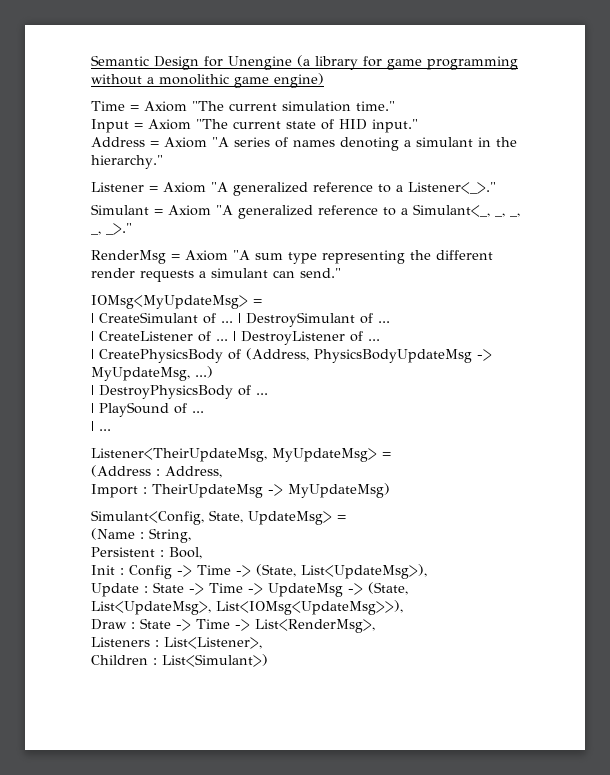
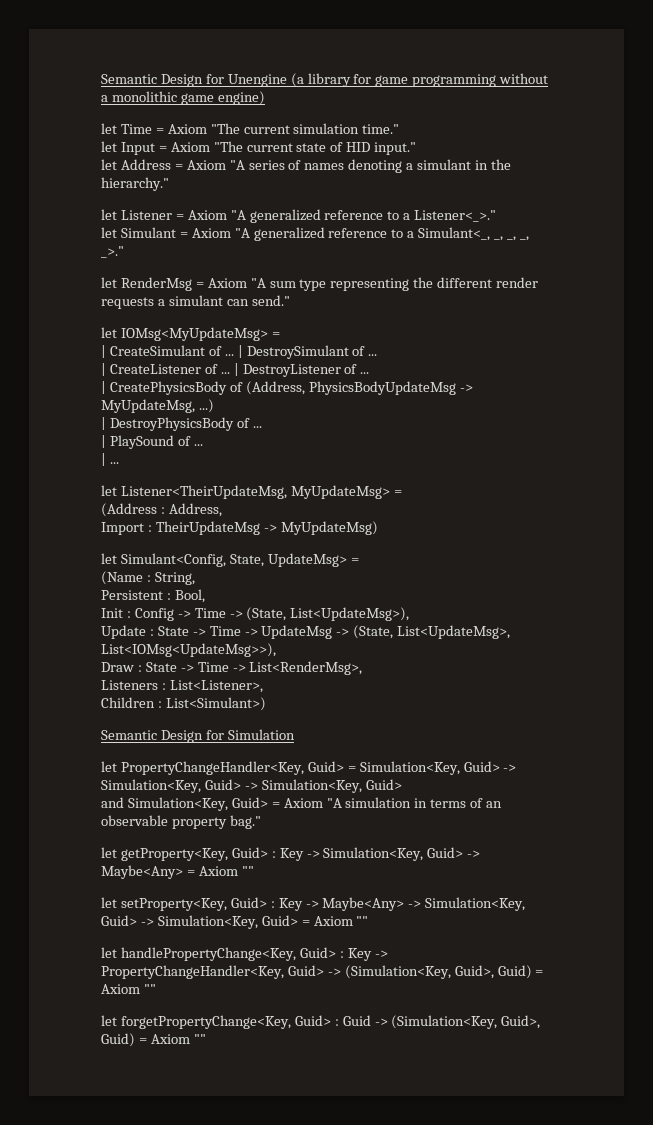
- Time = Axiom "The current simulation time."
+ let Time = Axiom "The current simulation time."
- Input = Axiom "The current state of HID input."
+ let Input = Axiom "The current state of HID input."
- Address = Axiom "A series of names denoting a simulant in the hierarchy."
+ let Address = Axiom "A series of names denoting a simulant in the hierarchy."
- Listener = Axiom "A generalized reference to a Listener<_>."
+ let Listener = Axiom "A generalized reference to a Listener<_>."
- Simulant = Axiom "A generalized reference to a Simulant<_, _, _, _, _>."
+ let Simulant = Axiom "A generalized reference to a Simulant<_, _, _, _, _>."
- RenderMsg = Axiom "A sum type representing the different render requests a simulant can send."
+ let RenderMsg = Axiom "A sum type representing the different render requests a simulant can send."
- IOMsg<MyUpdateMsg> =
+ let IOMsg<MyUpdateMsg> =
- Listener<TheirUpdateMsg, MyUpdateMsg> =
+ let Listener<TheirUpdateMsg, MyUpdateMsg> =
- Simulant<Config, State, UpdateMsg> =
+ let Simulant<Config, State, UpdateMsg> =
+ Semantic Design for Simulation
+ let PropertyChangeHandler<Key, Guid> = Simulation<Key, Guid> -> Simulation<Key, Guid> -> Simulation<Key, Guid>
+ and Simulation<Key, Guid> = Axiom "A simulation in terms of an observable property bag."
+ let getProperty<Key, Guid> : Key -> Simulation<Key, Guid> -> Maybe<Any> = Axiom ""
+ let setProperty<Key, Guid> : Key -> Maybe<Any> -> Simulation<Key, Guid> -> Simulation<Key, Guid> = Axiom ""
+ let handlePropertyChange<Key, Guid> : Key -> PropertyChangeHandler<Key, Guid> -> (Simulation<Key, Guid>, Guid) = Axiom ""
+ let forgetPropertyChange<Key, Guid> : Guid -> (Simulation<Key, Guid>, Guid) = Axiom ""

